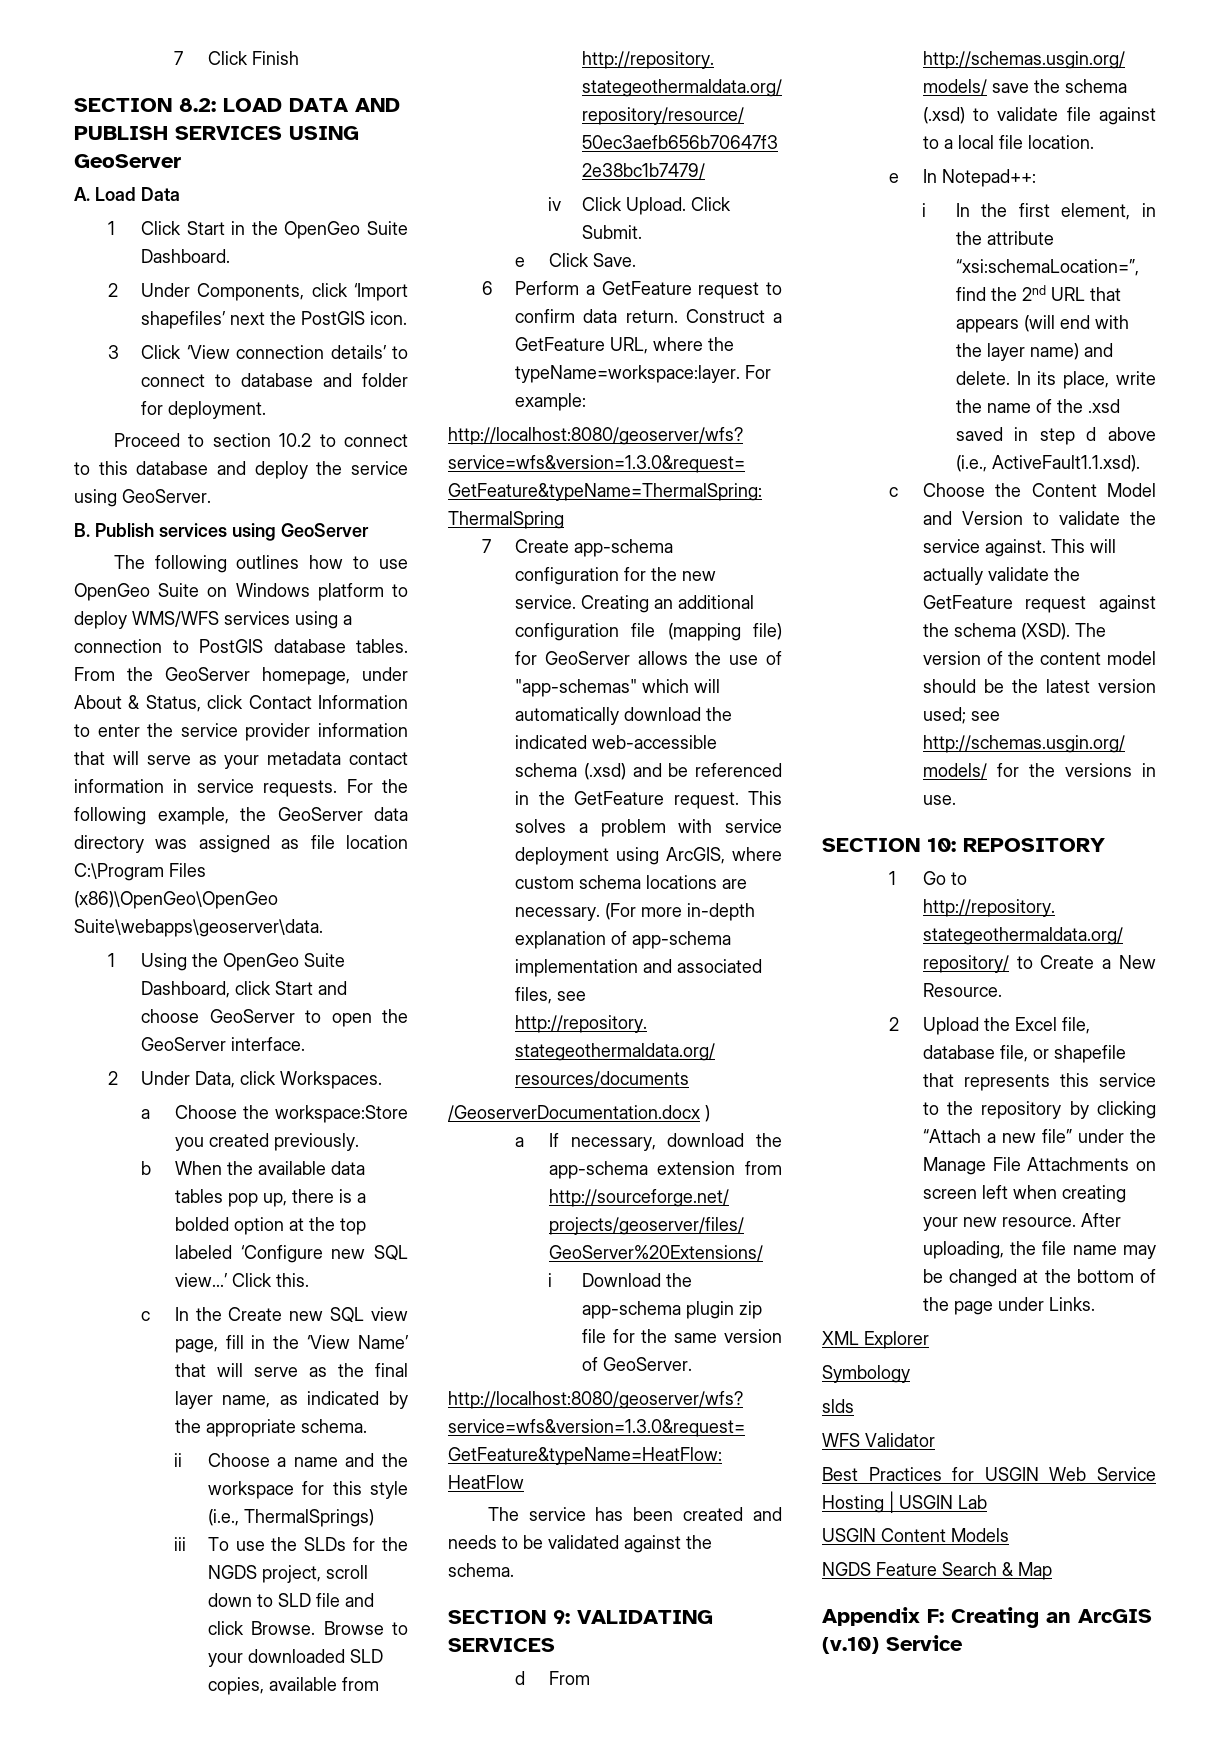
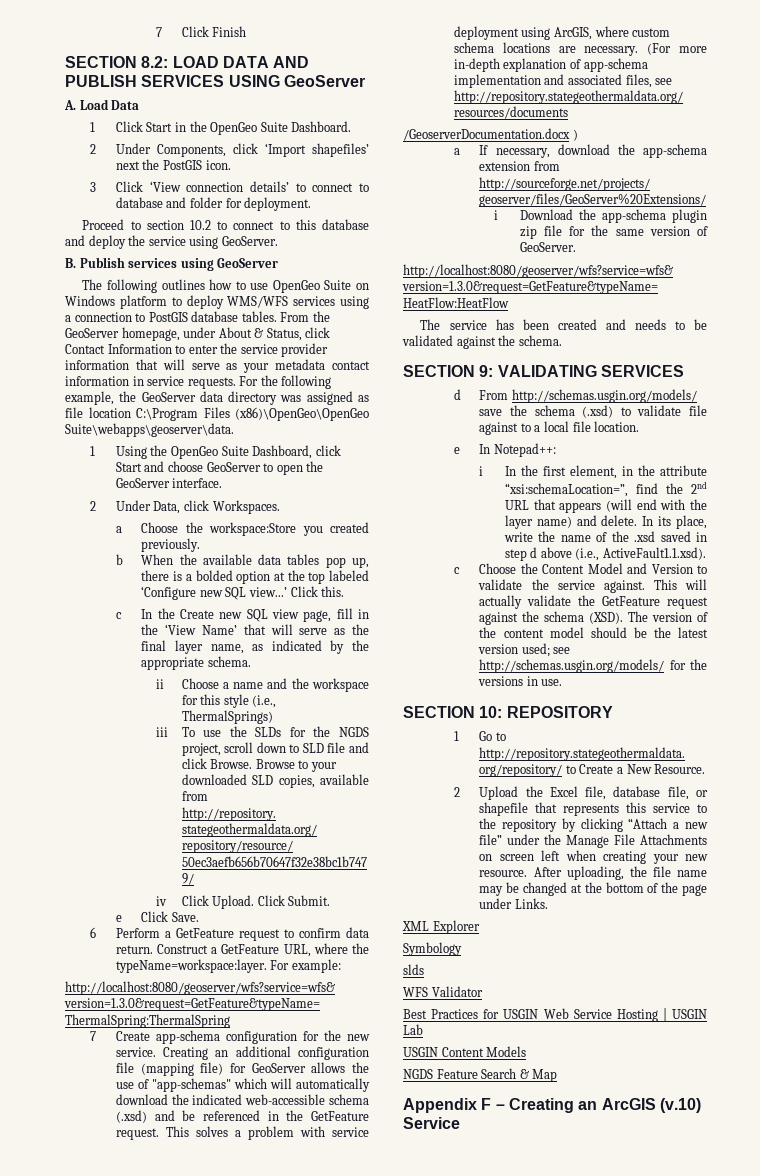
- Appendix F: Creating an ArcGIS (v.10) Service
+ Appendix F – Creating an ArcGIS (v.10) Service

